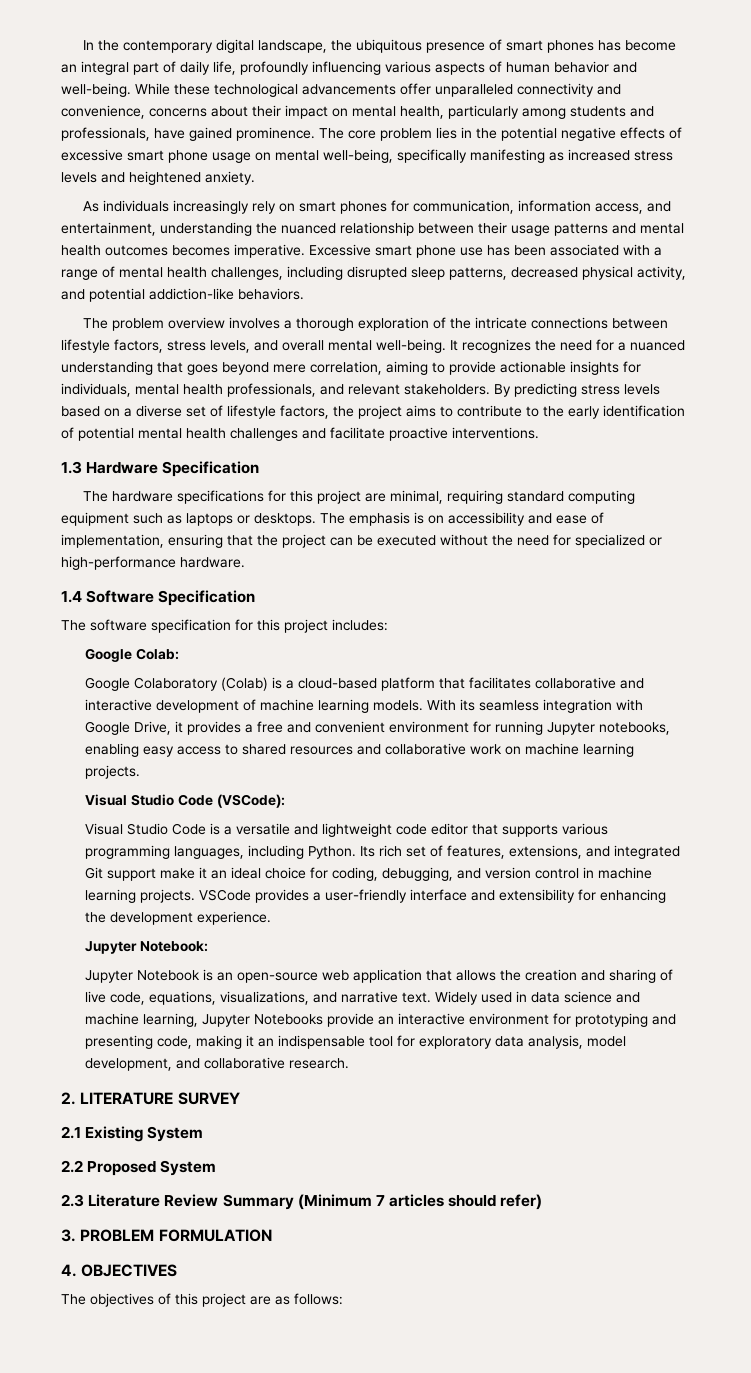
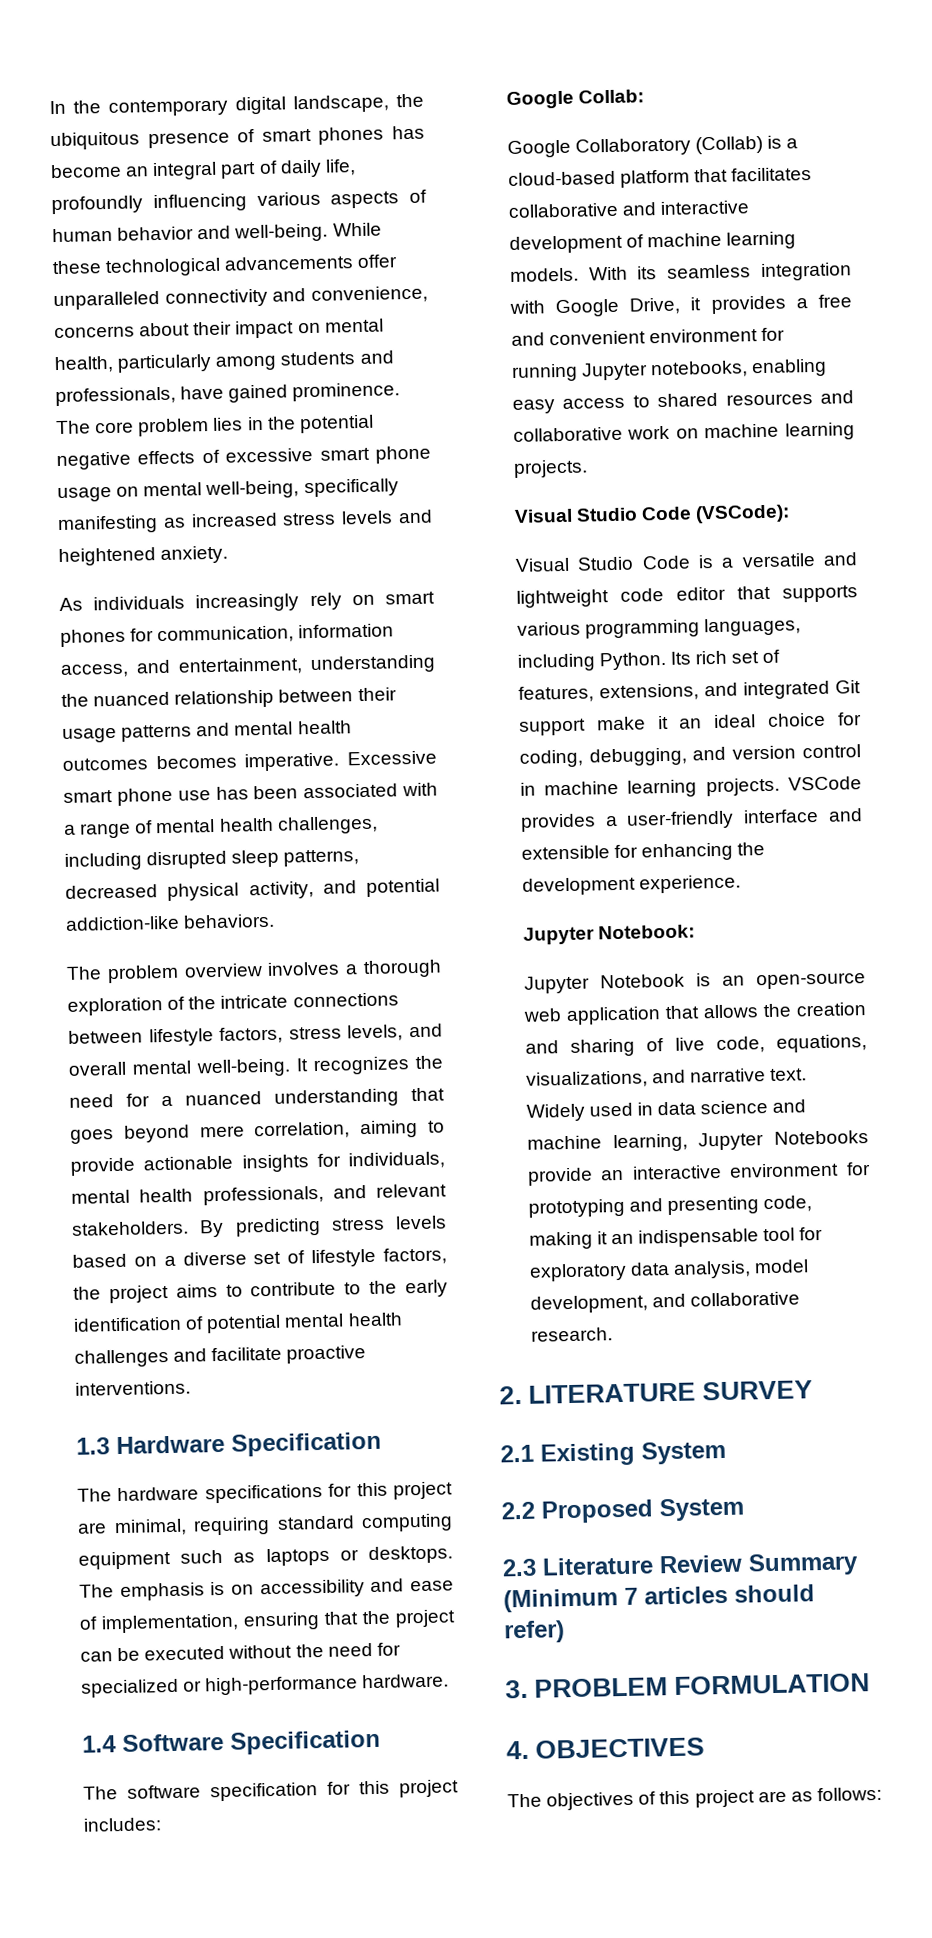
- Google Colab:
- Google Colaboratory (Colab) is a cloud-based platform that facilitates collaborative and interactive development of machine learning models.
+ Google Collab:
+ Google Collaboratory (Collab) is a cloud-based platform that facilitates collaborative and interactive development of machine learning models.
- VSCode provides a user-friendly interface and extensibility for enhancing the development experience.
+ VSCode provides a user-friendly interface and extensible for enhancing the development experience.

